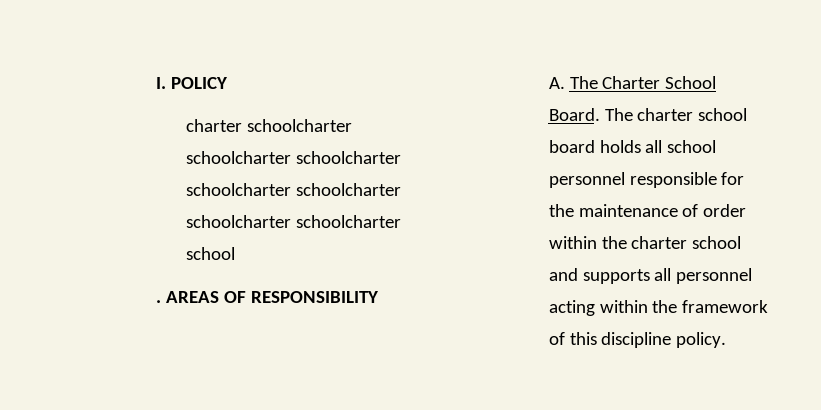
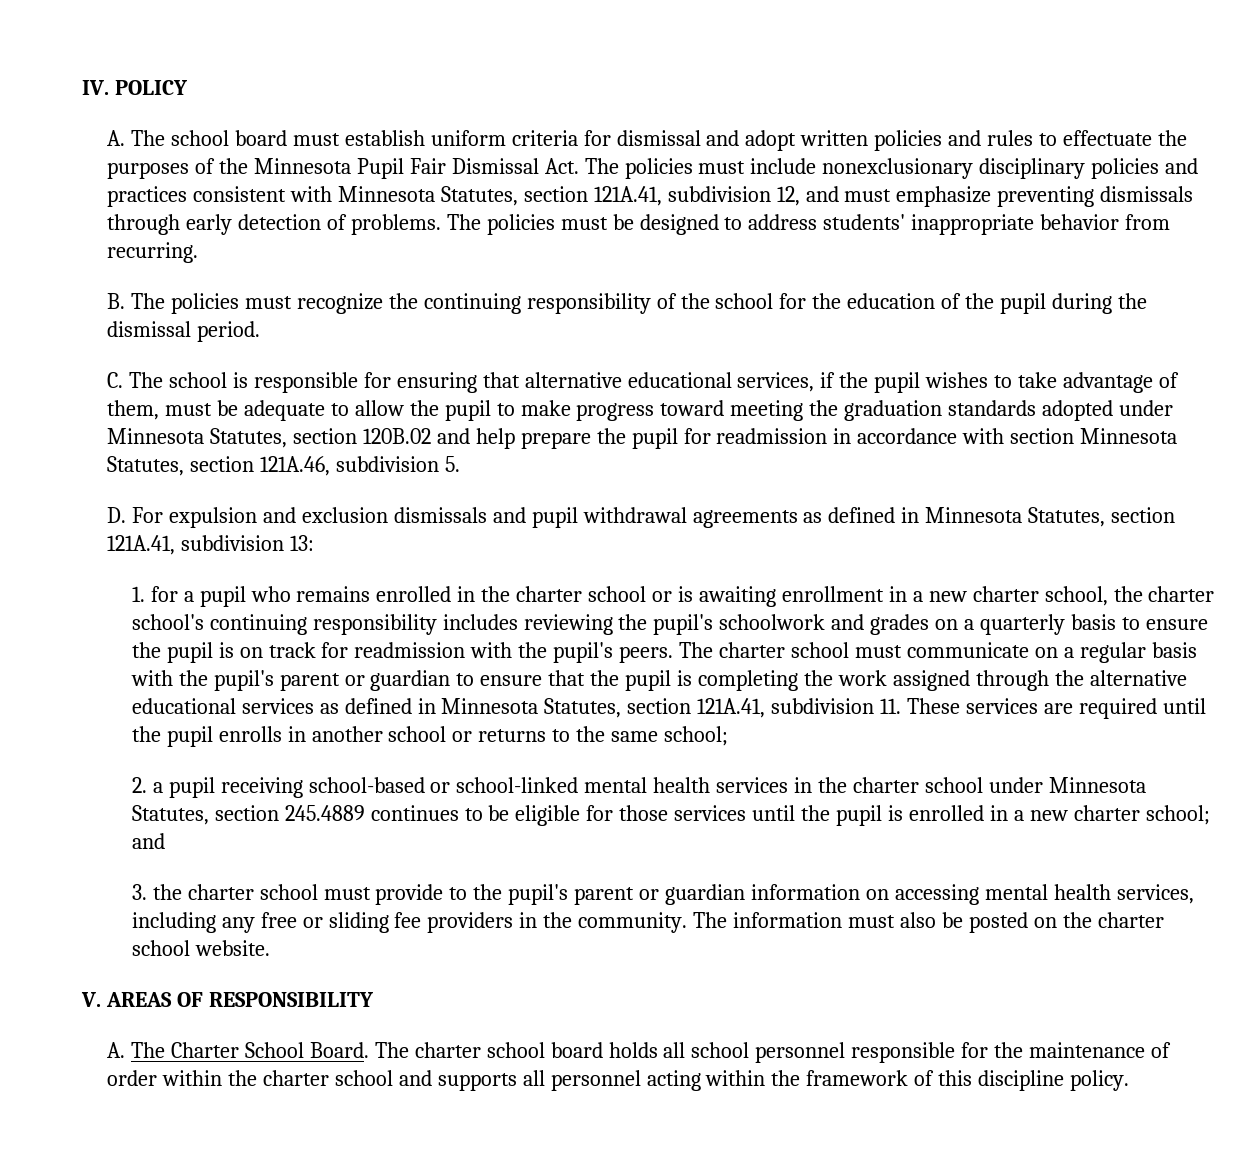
- I. POLICY
+ IV. POLICY
- charter schoolcharter schoolcharter schoolcharter schoolcharter schoolcharter schoolcharter schoolcharter school
- . AREAS OF RESPONSIBILITY
+ A. The school board must establish uniform criteria for dismissal and adopt written policies and rules to effectuate the purposes of the Minnesota Pupil Fair Dismissal Act. The policies must include nonexclusionary disciplinary policies and practices consistent with Minnesota Statutes, section 121A.41, subdivision 12, and must emphasize preventing dismissals through early detection of problems. The policies must be designed to address students' inappropriate behavior from recurring.
+ B. The policies must recognize the continuing responsibility of the school for the education of the pupil during the dismissal period.
+ C. The school is responsible for ensuring that alternative educational services, if the pupil wishes to take advantage of them, must be adequate to allow the pupil to make progress toward meeting the graduation standards adopted under Minnesota Statutes, section 120B.02 and help prepare the pupil for readmission in accordance with section Minnesota Statutes, section 121A.46, subdivision 5.
+ D. For expulsion and exclusion dismissals and pupil withdrawal agreements as defined in Minnesota Statutes, section 121A.41, subdivision 13:
+ 1. for a pupil who remains enrolled in the charter school or is awaiting enrollment in a new charter school, the charter school's continuing responsibility includes reviewing the pupil's schoolwork and grades on a quarterly basis to ensure the pupil is on track for readmission with the pupil's peers. The charter school must communicate on a regular basis with the pupil's parent or guardian to ensure that the pupil is completing the work assigned through the alternative educational services as defined in Minnesota Statutes, section 121A.41, subdivision 11. These services are required until the pupil enrolls in another school or returns to the same school;
+ 2. a pupil receiving school-based or school-linked mental health services in the charter school under Minnesota Statutes, section 245.4889 continues to be eligible for those services until the pupil is enrolled in a new charter school; and
+ 3. the charter school must provide to the pupil's parent or guardian information on accessing mental health services, including any free or sliding fee providers in the community. The information must also be posted on the charter school website.
+ V. AREAS OF RESPONSIBILITY

